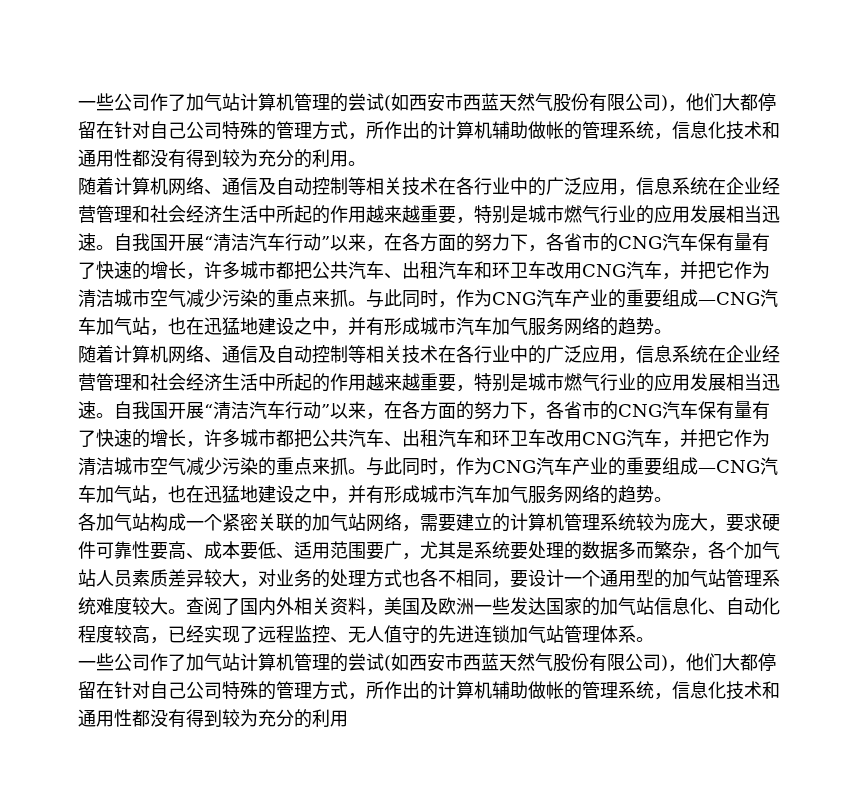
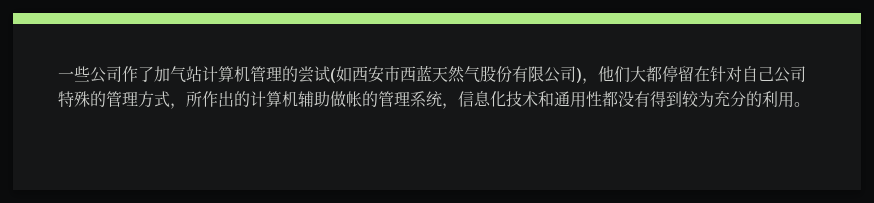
  一些公司作了加气站计算机管理的尝试(如西安市西蓝天然气股份有限公司)，他们大都停留在针对自己公司特殊的管理方式，所作出的计算机辅助做帐的管理系统，信息化技术和通用性都没有得到较为充分的利用。
- 随着计算机网络、通信及自动控制等相关技术在各行业中的广泛应用，信息系统在企业经营管理和社会经济生活中所起的作用越来越重要，特别是城市燃气行业的应用发展相当迅速。自我国开展“清洁汽车行动”以来，在各方面的努力下，各省市的CNG汽车保有量有了快速的增长，许多城市都把公共汽车、出租汽车和环卫车改用CNG汽车，并把它作为清洁城市空气减少污染的重点来抓。与此同时，作为CNG汽车产业的重要组成—CNG汽车加气站，也在迅猛地建设之中，并有形成城市汽车加气服务网络的趋势。
- 随着计算机网络、通信及自动控制等相关技术在各行业中的广泛应用，信息系统在企业经营管理和社会经济生活中所起的作用越来越重要，特别是城市燃气行业的应用发展相当迅速。自我国开展“清洁汽车行动”以来，在各方面的努力下，各省市的CNG汽车保有量有了快速的增长，许多城市都把公共汽车、出租汽车和环卫车改用CNG汽车，并把它作为清洁城市空气减少污染的重点来抓。与此同时，作为CNG汽车产业的重要组成—CNG汽车加气站，也在迅猛地建设之中，并有形成城市汽车加气服务网络的趋势。
- 各加气站构成一个紧密关联的加气站网络，需要建立的计算机管理系统较为庞大，要求硬件可靠性要高、成本要低、适用范围要广，尤其是系统要处理的数据多而繁杂，各个加气站人员素质差异较大，对业务的处理方式也各不相同，要设计一个通用型的加气站管理系统难度较大。查阅了国内外相关资料，美国及欧洲一些发达国家的加气站信息化、自动化程度较高，已经实现了远程监控、无人值守的先进连锁加气站管理体系。
- 一些公司作了加气站计算机管理的尝试(如西安市西蓝天然气股份有限公司)，他们大都停留在针对自己公司特殊的管理方式，所作出的计算机辅助做帐的管理系统，信息化技术和通用性都没有得到较为充分的利用

